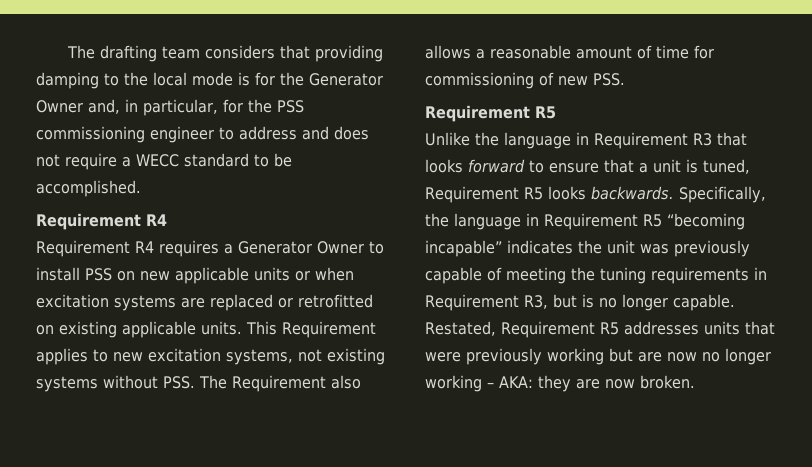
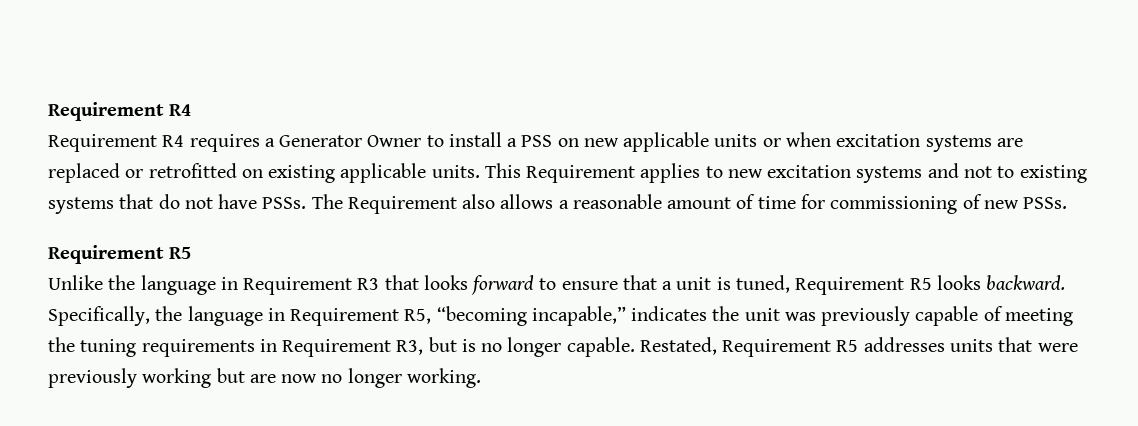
- The drafting team considers that providing damping to the local mode is for the Generator Owner and, in particular, for the PSS commissioning engineer to address and does not require a WECC standard to be accomplished.
- Requirement R4 requires a Generator Owner to install PSS on new applicable units or when excitation systems are replaced or retrofitted on existing applicable units.
+ Requirement R4 requires a Generator Owner to install a PSS on new applicable units or when excitation systems are replaced or retrofitted on existing applicable units.
- This Requirement applies to new excitation systems, not existing systems without PSS. The Requirement also allows a reasonable amount of time for commissioning of new PSS.
+ This Requirement applies to new excitation systems and not to existing systems that do not have PSSs. The Requirement also allows a reasonable amount of time for commissioning of new PSSs.
- Unlike the language in Requirement R3 that looks forward to ensure that a unit is tuned, Requirement R5 looks backwards.
+ Unlike the language in Requirement R3 that looks forward to ensure that a unit is tuned, Requirement R5 looks backward.
- Specifically, the language in Requirement R5 “becoming incapable” indicates the unit was previously capable of meeting the tuning requirements in Requirement R3, but is no longer capable.
+ Specifically, the language in Requirement R5, “becoming incapable,” indicates the unit was previously capable of meeting the tuning requirements in Requirement R3, but is no longer capable.
- Restated, Requirement R5 addresses units that were previously working but are now no longer working – AKA: they are now broken.
+ Restated, Requirement R5 addresses units that were previously working but are now no longer working.

